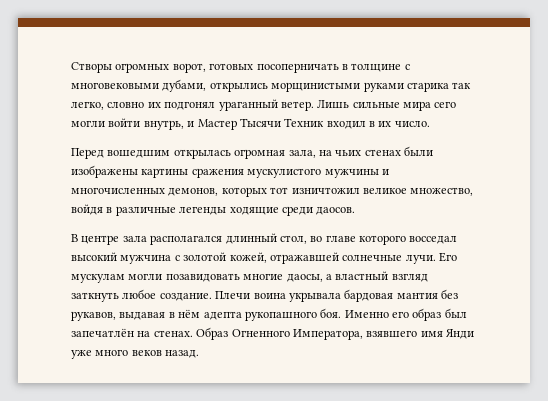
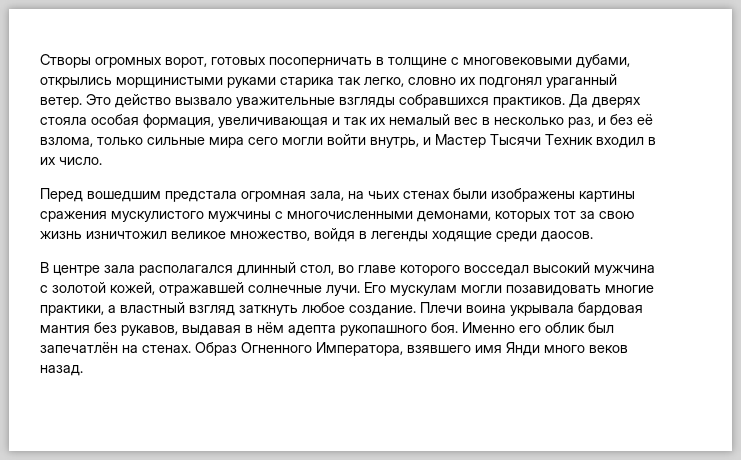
- Лишь сильные мира сего могли войти внутрь, и Мастер Тысячи Техник входил в их число.
+ Это действо вызвало уважительные взгляды собравшихся практиков. Да дверях стояла особая формация, увеличивающая и так их немалый вес в несколько раз, и без её взлома, только сильные мира сего могли войти внутрь, и Мастер Тысячи Техник входил в их число.
- Перед вошедшим открылась огромная зала, на чьих стенах были изображены картины сражения мускулистого мужчины и многочисленных демонов, которых тот изничтожил великое множество, войдя в различные легенды ходящие среди даосов.
+ Перед вошедшим предстала огромная зала, на чьих стенах были изображены картины сражения мускулистого мужчины с многочисленными демонами, которых тот за свою жизнь изничтожил великое множество, войдя в легенды ходящие среди даосов.
- Его мускулам могли позавидовать многие даосы, а властный взгляд заткнуть любое создание.
+ Его мускулам могли позавидовать многие практики, а властный взгляд заткнуть любое создание.
- Именно его образ был запечатлён на стенах.
+ Именно его облик был запечатлён на стенах.
- Образ Огненного Императора, взявшего имя Янди уже много веков назад.
+ Образ Огненного Императора, взявшего имя Янди много веков назад.

